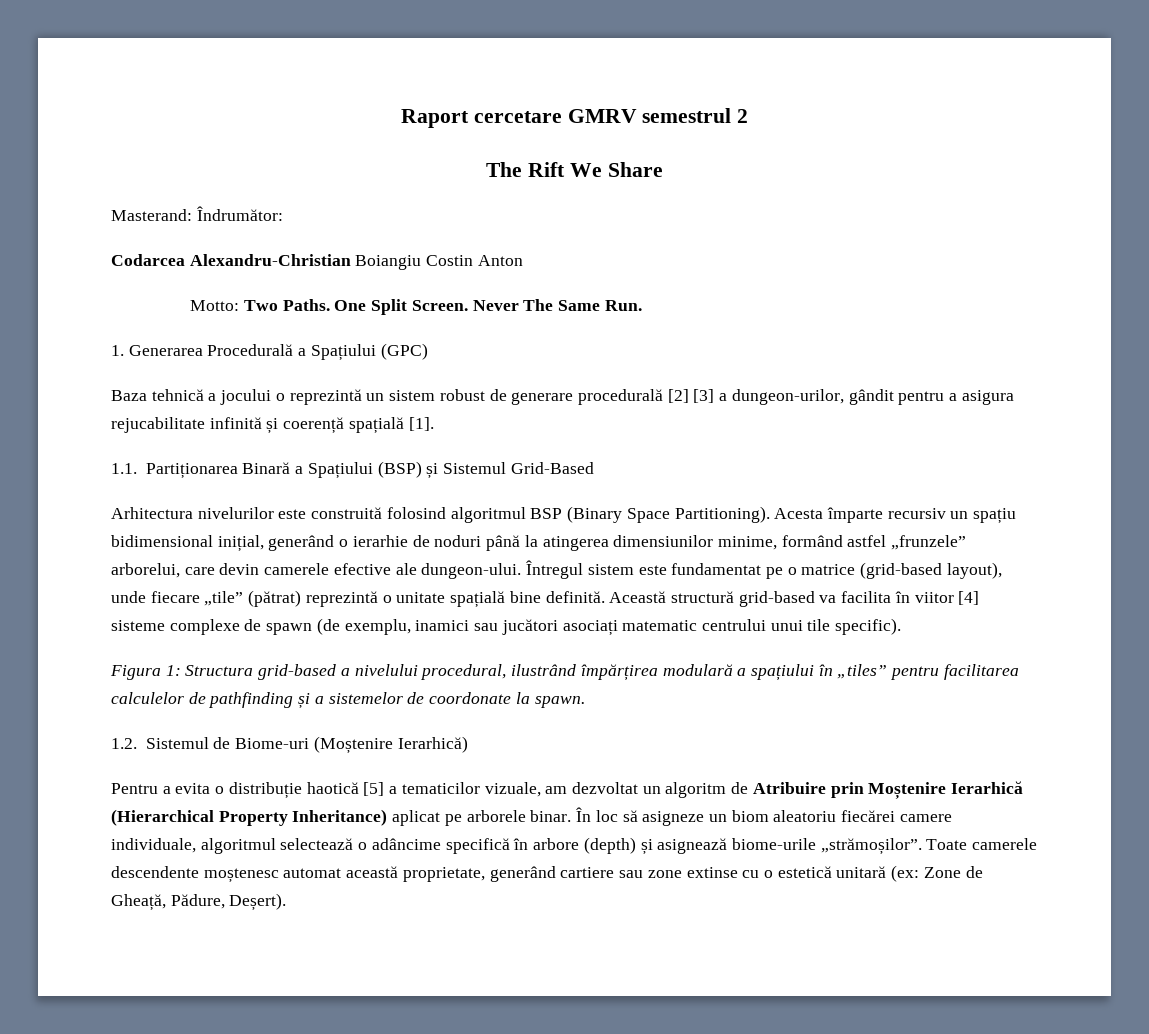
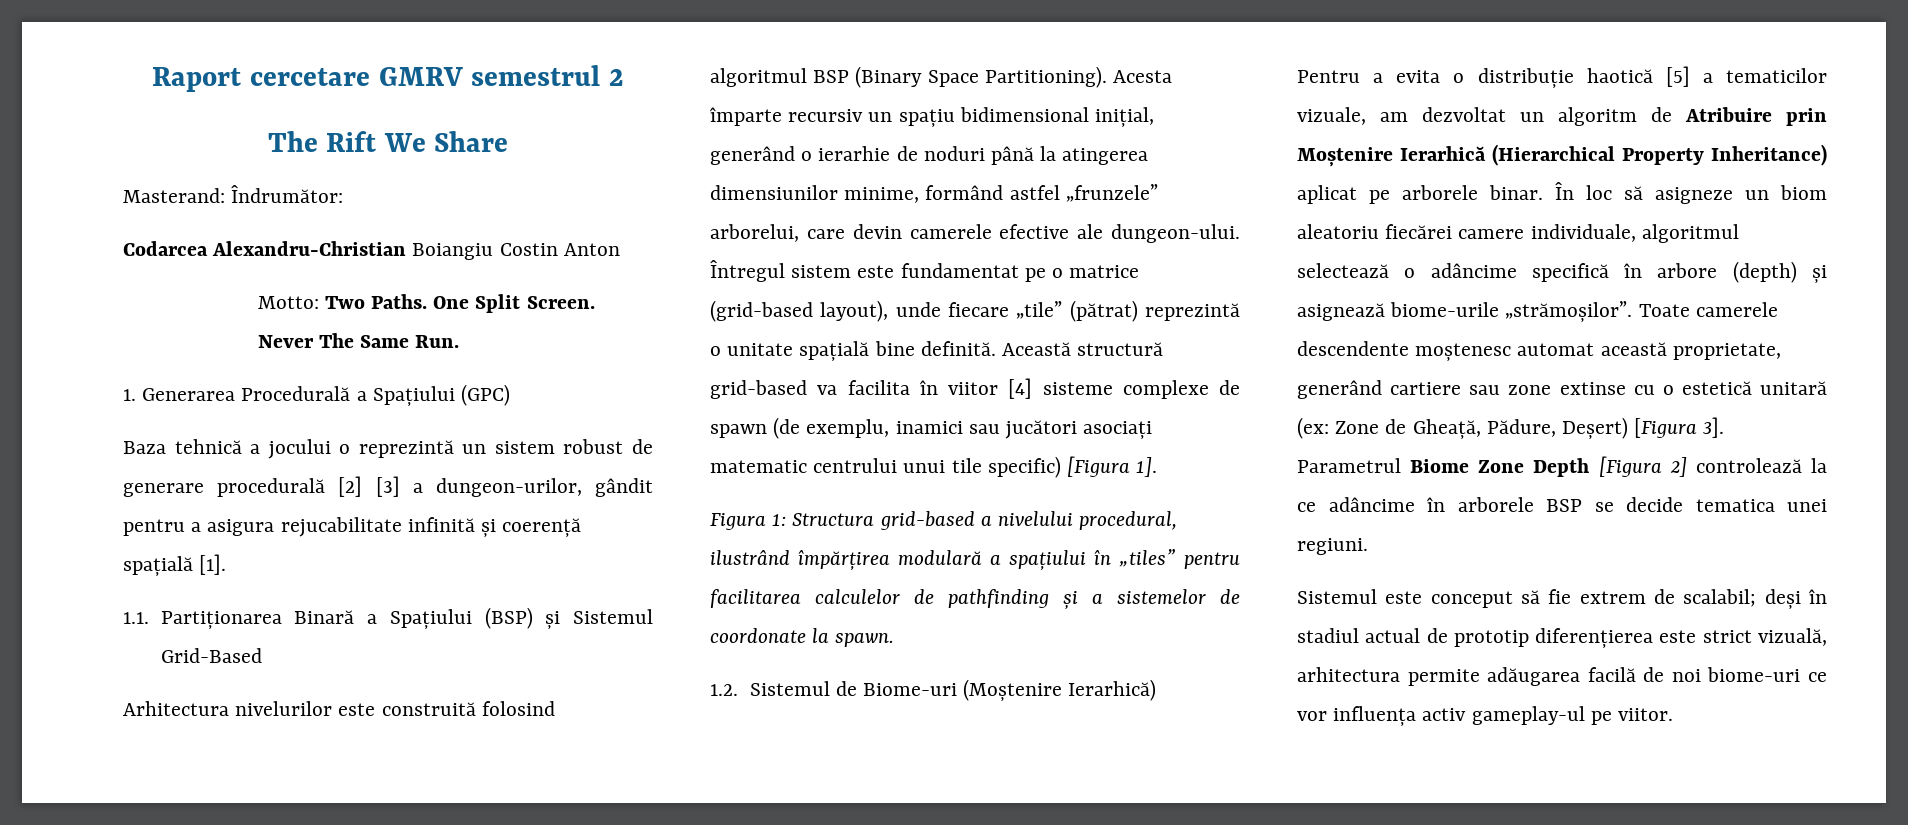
- Această structură grid-based va facilita în viitor [4] sisteme complexe de spawn (de exemplu, inamici sau jucători asociați matematic centrului unui tile specific).
+ Această structură grid-based va facilita în viitor [4] sisteme complexe de spawn (de exemplu, inamici sau jucători asociați matematic centrului unui tile specific) [Figura 1].
- Toate camerele descendente moștenesc automat această proprietate, generând cartiere sau zone extinse cu o estetică unitară (ex: Zone de Gheață, Pădure, Deșert).
+ Toate camerele descendente moștenesc automat această proprietate, generând cartiere sau zone extinse cu o estetică unitară (ex: Zone de Gheață, Pădure, Deșert) [Figura 3]. Parametrul Biome Zone Depth [Figura 2] controlează la ce adâncime în arborele BSP se decide tematica unei regiuni.
+ Sistemul este conceput să fie extrem de scalabil; deși în stadiul actual de prototip diferențierea este strict vizuală, arhitectura permite adăugarea facilă de noi biome-uri ce vor influența activ gameplay-ul pe viitor.

